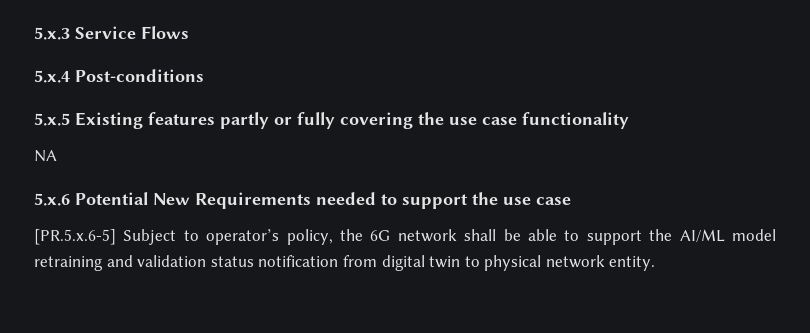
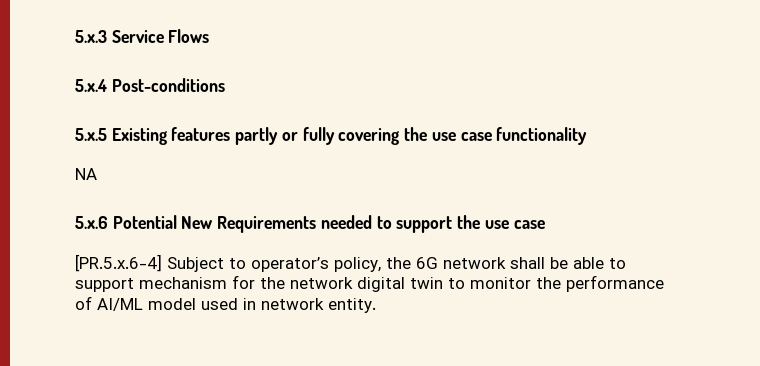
- [PR.5.x.6-5] Subject to operator’s policy, the 6G network shall be able to support the AI/ML model retraining and validation status notification from digital twin to physical network entity.
+ [PR.5.x.6-4] Subject to operator’s policy, the 6G network shall be able to support mechanism for the network digital twin to monitor the performance of AI/ML model used in network entity.

